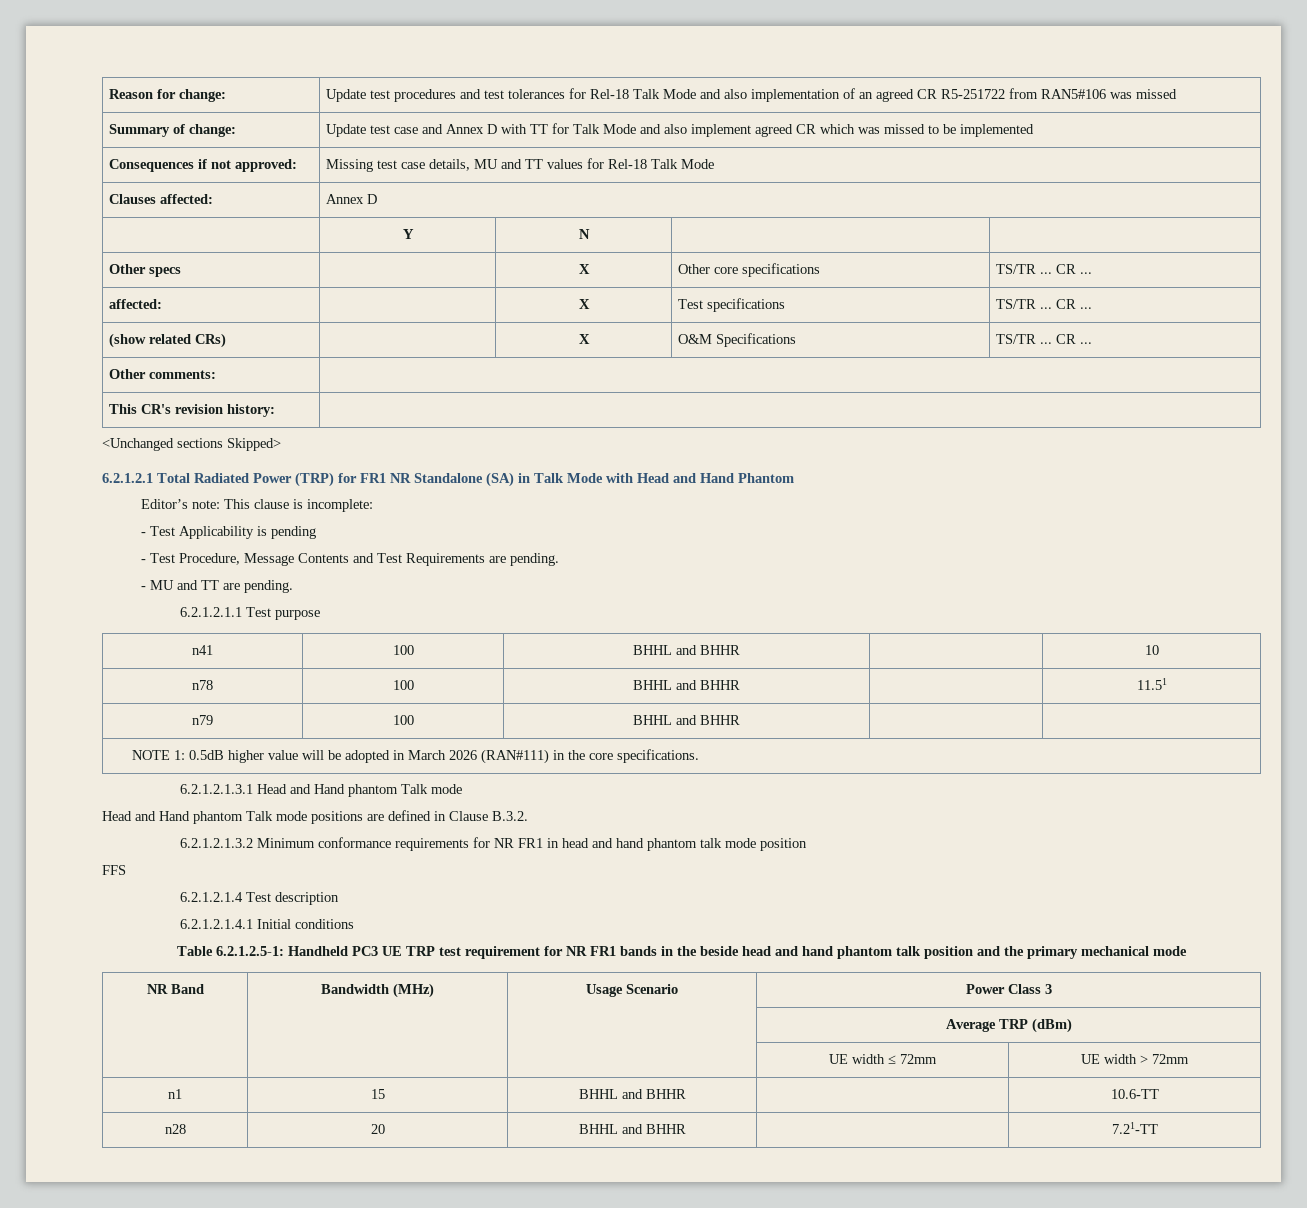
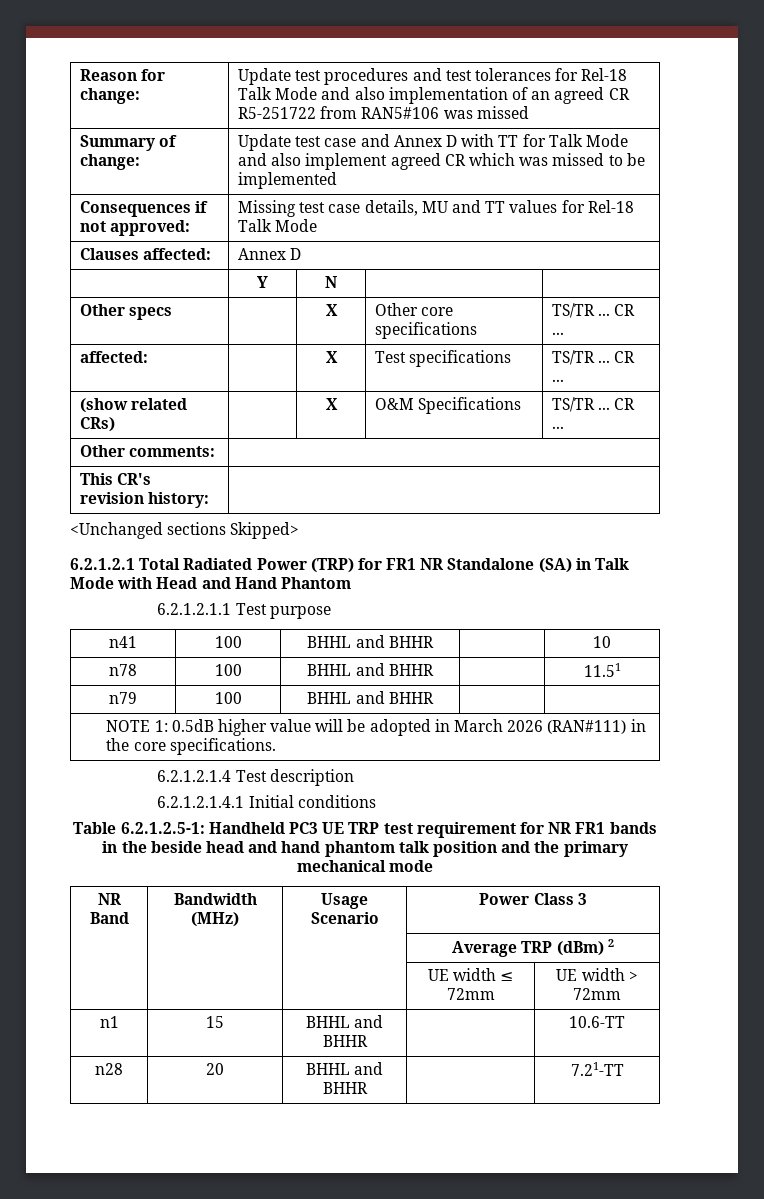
- Editor’s note: This clause is incomplete:
- - Test Applicability is pending
- - Test Procedure, Message Contents and Test Requirements are pending.
- - MU and TT are pending.
- 6.2.1.2.1.3.1 Head and Hand phantom Talk mode
- Head and Hand phantom Talk mode positions are defined in Clause B.3.2.
- 6.2.1.2.1.3.2 Minimum conformance requirements for NR FR1 in head and hand phantom talk mode position
- FFS
- | | | Average TRP (dBm)
+ | | | Average TRP (dBm) 2

